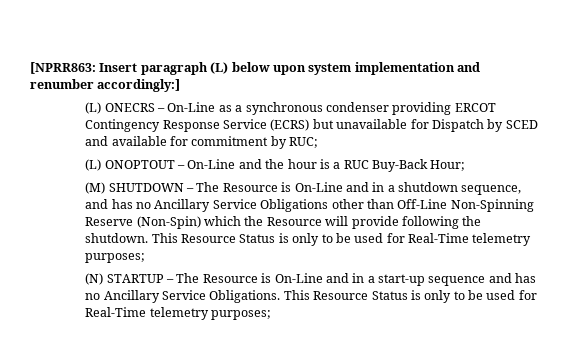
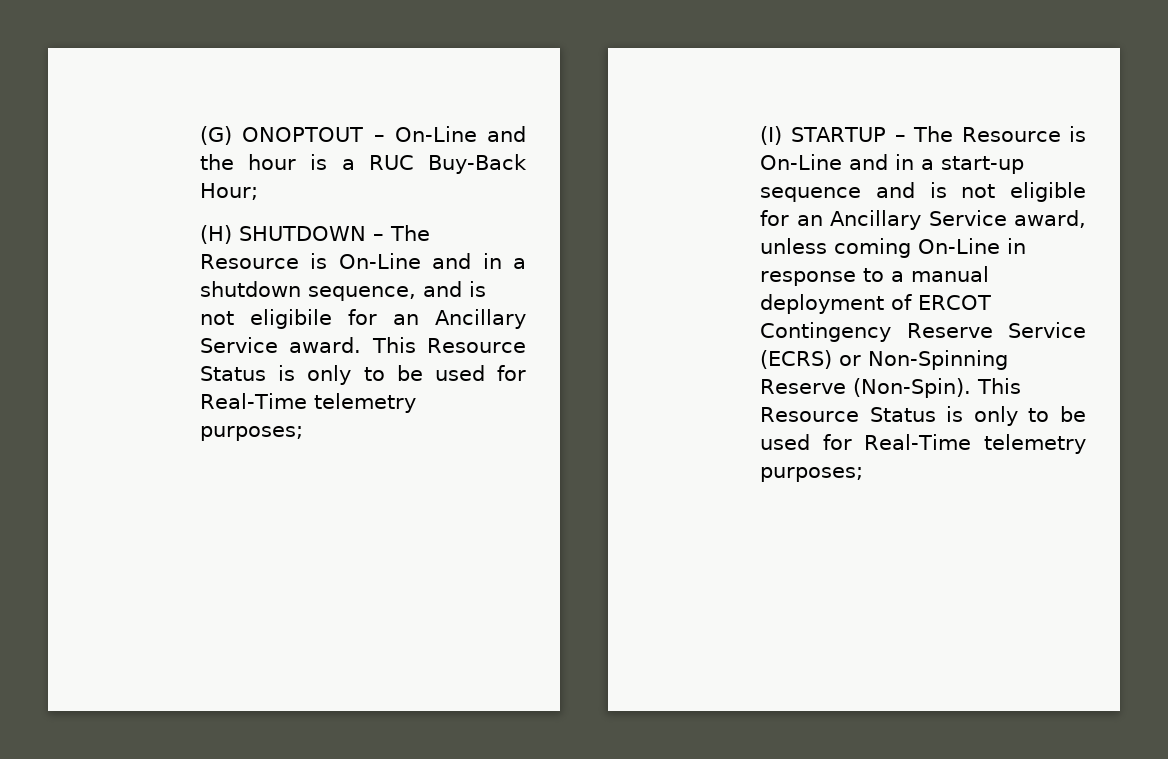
- [NPRR863: Insert paragraph (L) below upon system implementation and renumber accordingly:]
- (L) ONECRS – On-Line as a synchronous condenser providing ERCOT Contingency Response Service (ECRS) but unavailable for Dispatch by SCED and available for commitment by RUC;
- (L) ONOPTOUT – On-Line and the hour is a RUC Buy-Back Hour;
+ (G) ONOPTOUT – On-Line and the hour is a RUC Buy-Back Hour;
- (M) SHUTDOWN – The Resource is On-Line and in a shutdown sequence, and has no Ancillary Service Obligations other than Off-Line Non-Spinning Reserve (Non-Spin) which the Resource will provide following the shutdown.
+ (H) SHUTDOWN – The Resource is On-Line and in a shutdown sequence, and is not eligibile for an Ancillary Service award.
- (N) STARTUP – The Resource is On-Line and in a start-up sequence and has no Ancillary Service Obligations.
+ (I) STARTUP – The Resource is On-Line and in a start-up sequence and is not eligible for an Ancillary Service award, unless coming On-Line in response to a manual deployment of ERCOT Contingency Reserve Service (ECRS) or Non-Spinning Reserve (Non-Spin).

